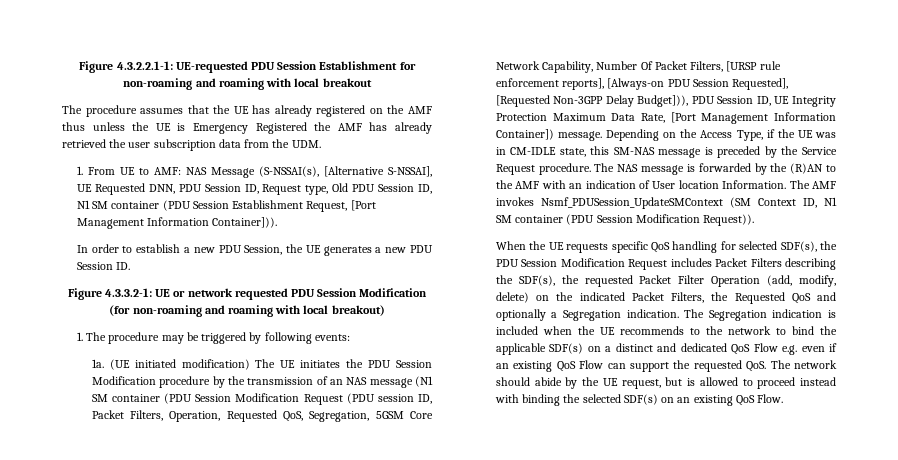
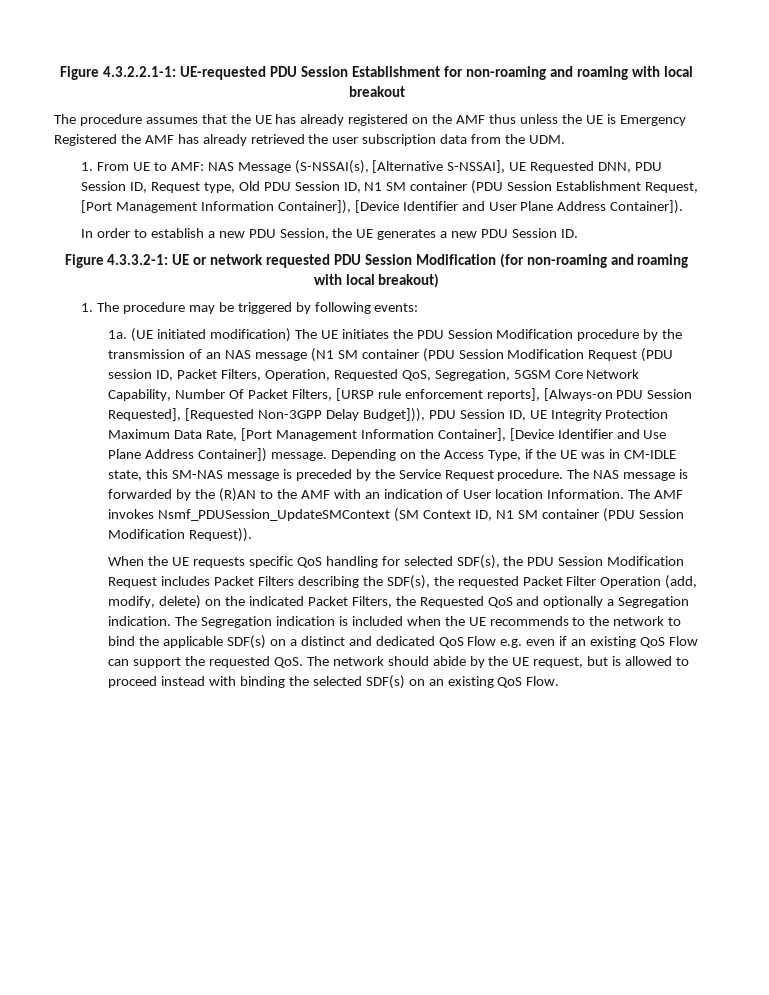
- 1. From UE to AMF: NAS Message (S-NSSAI(s), [Alternative S-NSSAI], UE Requested DNN, PDU Session ID, Request type, Old PDU Session ID, N1 SM container (PDU Session Establishment Request, [Port Management Information Container])).
+ 1. From UE to AMF: NAS Message (S-NSSAI(s), [Alternative S-NSSAI], UE Requested DNN, PDU Session ID, Request type, Old PDU Session ID, N1 SM container (PDU Session Establishment Request, [Port Management Information Container]), [Device Identifier and User Plane Address Container]).
- (UE initiated modification) The UE initiates the PDU Session Modification procedure by the transmission of an NAS message (N1 SM container (PDU Session Modification Request (PDU session ID, Packet Filters, Operation, Requested QoS, Segregation, 5GSM Core Network Capability, Number Of Packet Filters, [URSP rule enforcement reports], [Always-on PDU Session Requested], [Requested Non-3GPP Delay Budget])), PDU Session ID, UE Integrity Protection Maximum Data Rate, [Port Management Information Container]) message.
+ (UE initiated modification) The UE initiates the PDU Session Modification procedure by the transmission of an NAS message (N1 SM container (PDU Session Modification Request (PDU session ID, Packet Filters, Operation, Requested QoS, Segregation, 5GSM Core Network Capability, Number Of Packet Filters, [URSP rule enforcement reports], [Always-on PDU Session Requested], [Requested Non-3GPP Delay Budget])), PDU Session ID, UE Integrity Protection Maximum Data Rate, [Port Management Information Container], [Device Identifier and Use Plane Address Container]) message.

